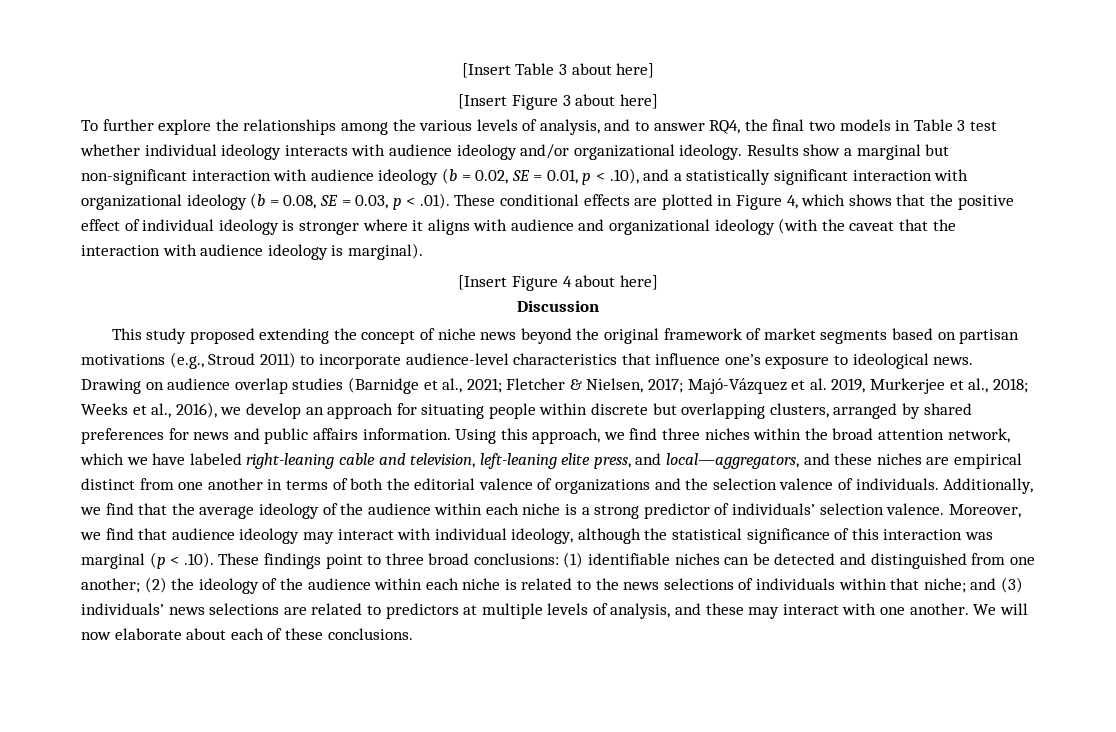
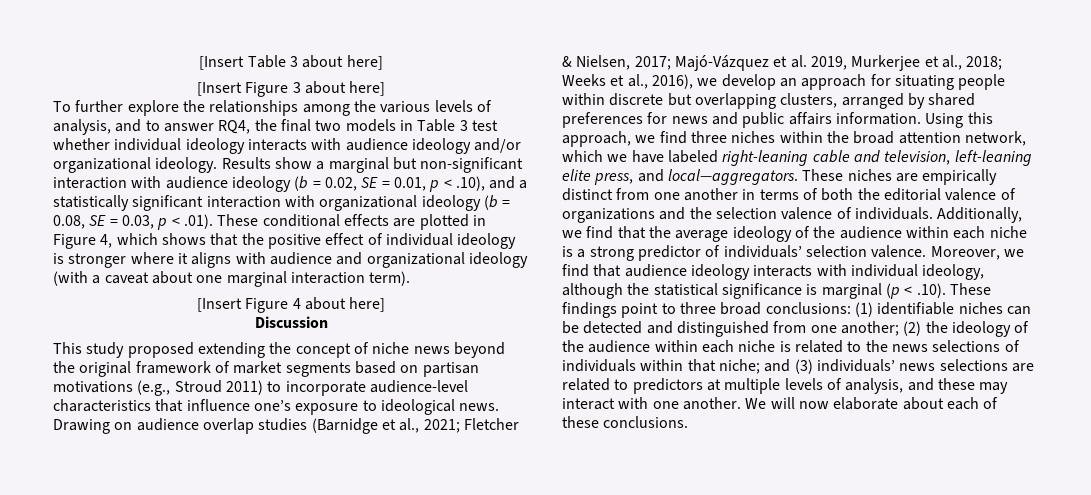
- Results show a marginal but non-significant interaction with audience ideology (b = 0.02, SE = 0.01, p < .10), and a statistically significant interaction with organizational ideology (b = 0.08, SE = 0.03, p < .01). These conditional effects are plotted in Figure 4, which shows that the positive effect of individual ideology is stronger where it aligns with audience and organizational ideology (with the caveat that the interaction with audience ideology is marginal).
+ Results show a marginal but non-significant interaction with audience ideology (b = 0.02, SE = 0.01, p < .10), and a statistically significant interaction with organizational ideology (b = 0.08, SE = 0.03, p < .01). These conditional effects are plotted in Figure 4, which shows that the positive effect of individual ideology is stronger where it aligns with audience and organizational ideology (with a caveat about one marginal interaction term).
- Using this approach, we find three niches within the broad attention network, which we have labeled right-leaning cable and television, left-leaning elite press, and local—aggregators, and these niches are empirical distinct from one another in terms of both the editorial valence of organizations and the selection valence of individuals.
+ Using this approach, we find three niches within the broad attention network, which we have labeled right-leaning cable and television, left-leaning elite press, and local—aggregators. These niches are empirically distinct from one another in terms of both the editorial valence of organizations and the selection valence of individuals.
- Moreover, we find that audience ideology may interact with individual ideology, although the statistical significance of this interaction was marginal (p < .10). These findings point to three broad conclusions:
+ Moreover, we find that audience ideology interacts with individual ideology, although the statistical significance is marginal (p < .10). These findings point to three broad conclusions:

